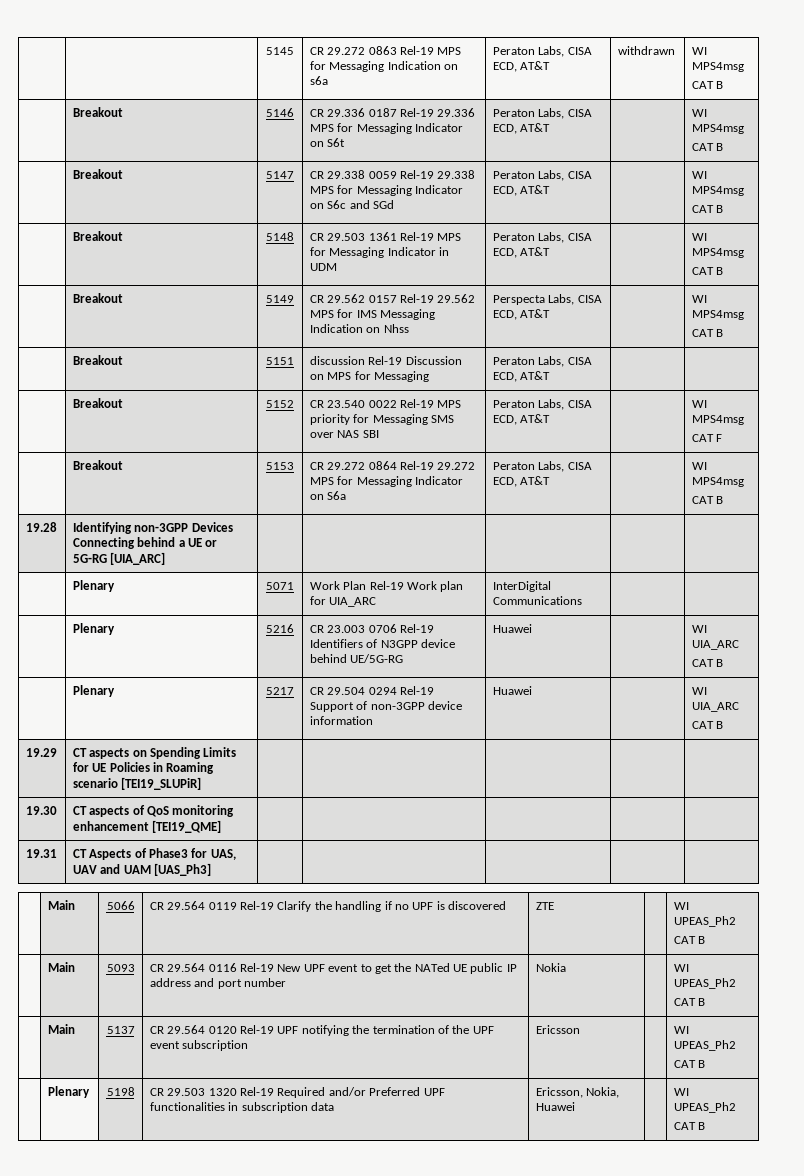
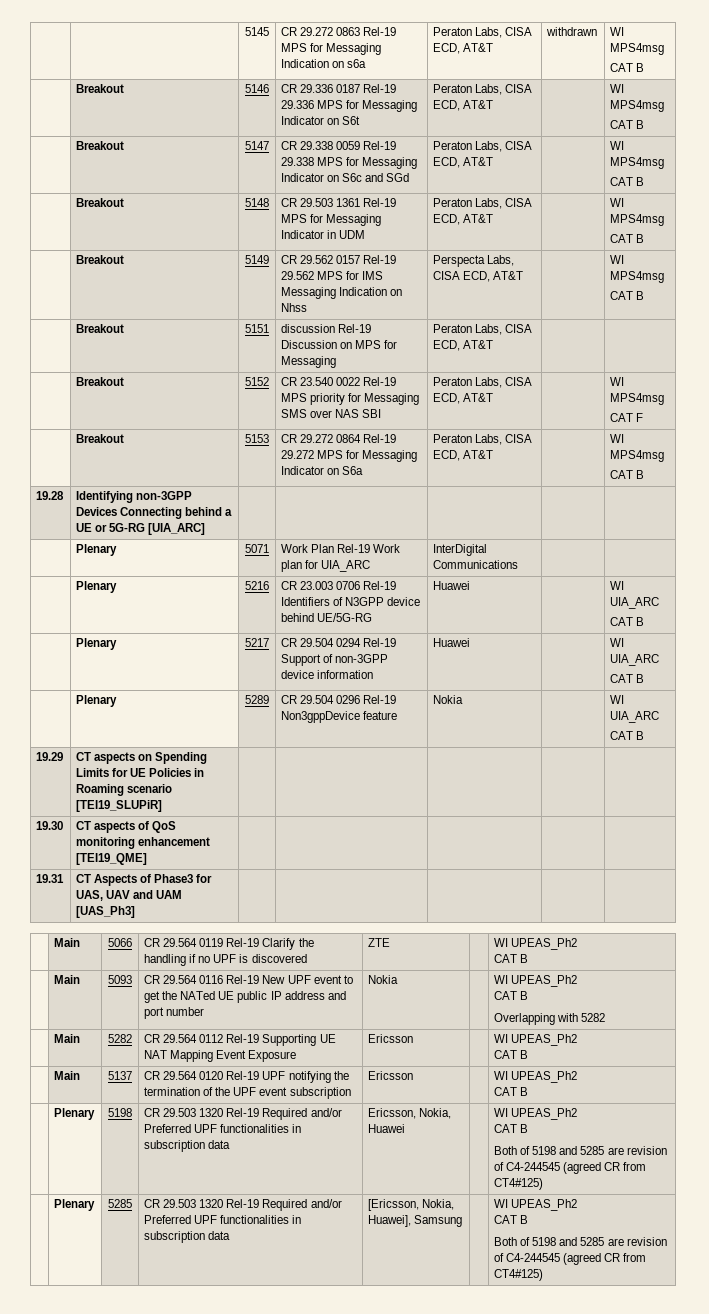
+ | Plenary | 5289 | CR 29.504 0296 Rel-19 Non3gppDevice feature | Nokia | | WI UIA_ARC
+ CAT B
  | Main | 5093 | CR 29.564 0116 Rel-19 New UPF event to get the NATed UE public IP address and port number | Nokia | | WI UPEAS_Ph2
+ CAT B
+ Overlapping with 5282
+ | Main | 5282 | CR 29.564 0112 Rel-19 Supporting UE NAT Mapping Event Exposure | Ericsson | | WI UPEAS_Ph2
  | Plenary | 5198 | CR 29.503 1320 Rel-19 Required and/or Preferred UPF functionalities in subscription data | Ericsson, Nokia, Huawei | | WI UPEAS_Ph2
  CAT B
+ Both of 5198 and 5285 are revision of C4-244545 (agreed CR from CT4#125)
+ | Plenary | 5285 | CR 29.503 1320 Rel-19 Required and/or Preferred UPF functionalities in subscription data | [Ericsson, Nokia, Huawei], Samsung | | WI UPEAS_Ph2
+ CAT B
+ Both of 5198 and 5285 are revision of C4-244545 (agreed CR from CT4#125)

